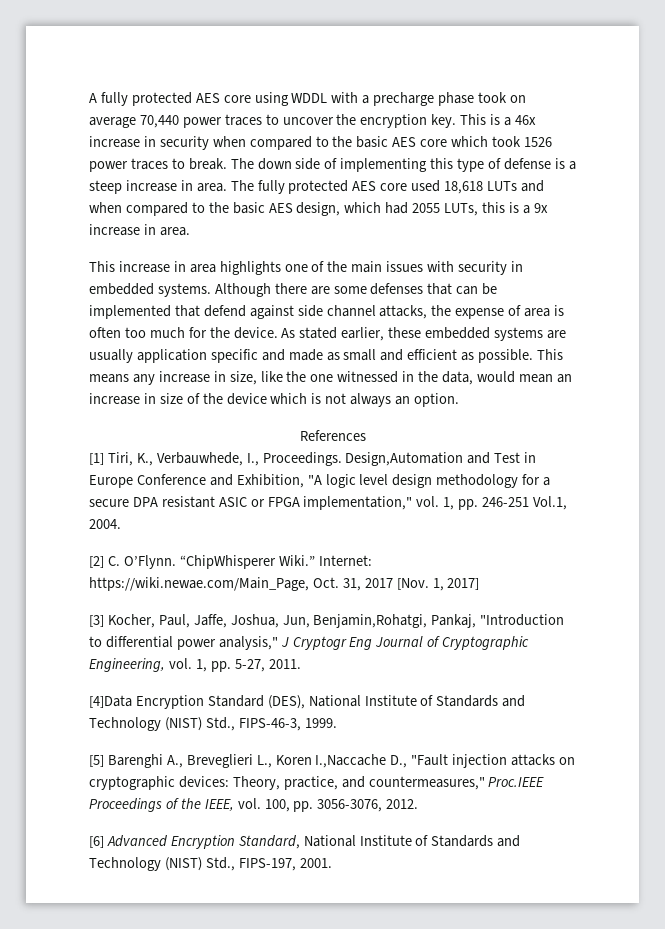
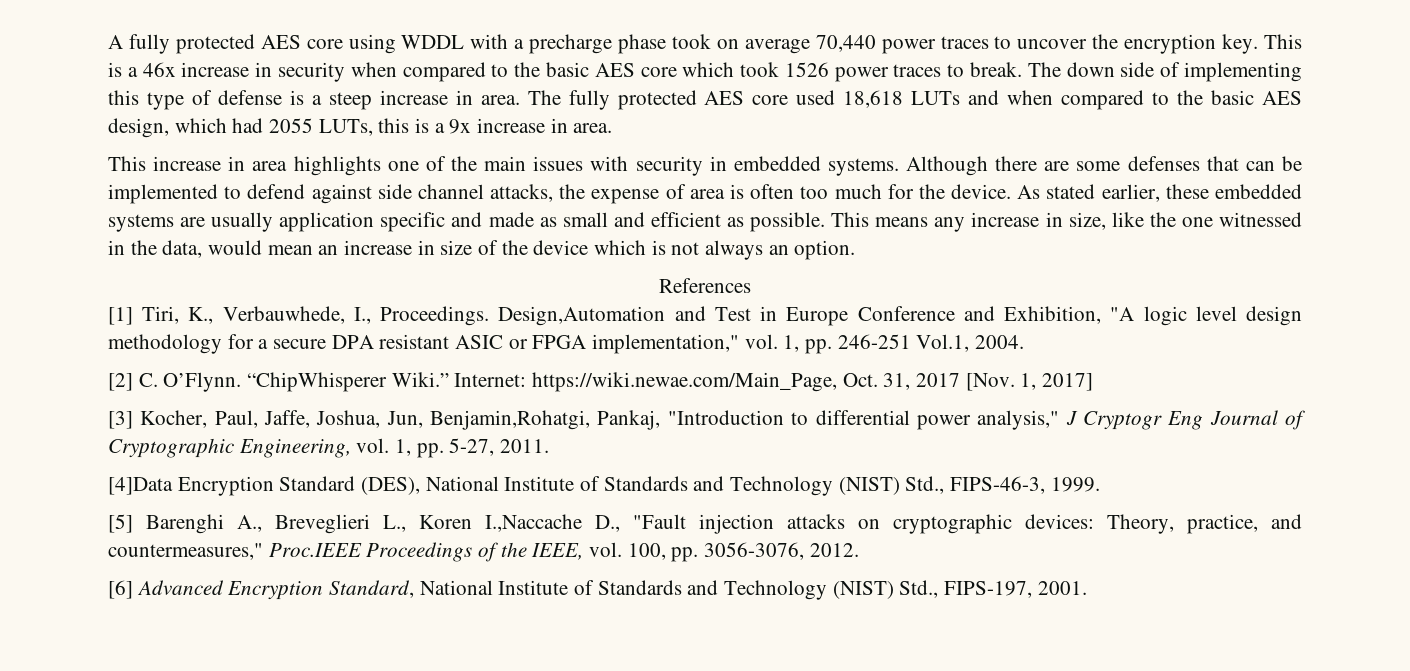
- Although there are some defenses that can be implemented that defend against side channel attacks, the expense of area is often too much for the device.
+ Although there are some defenses that can be implemented to defend against side channel attacks, the expense of area is often too much for the device.

